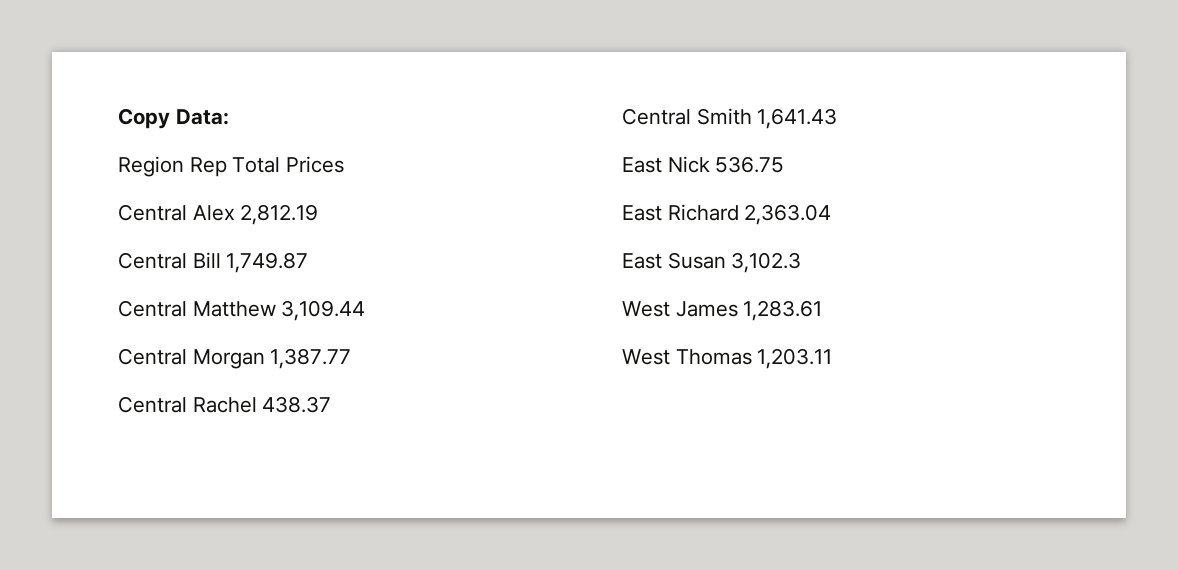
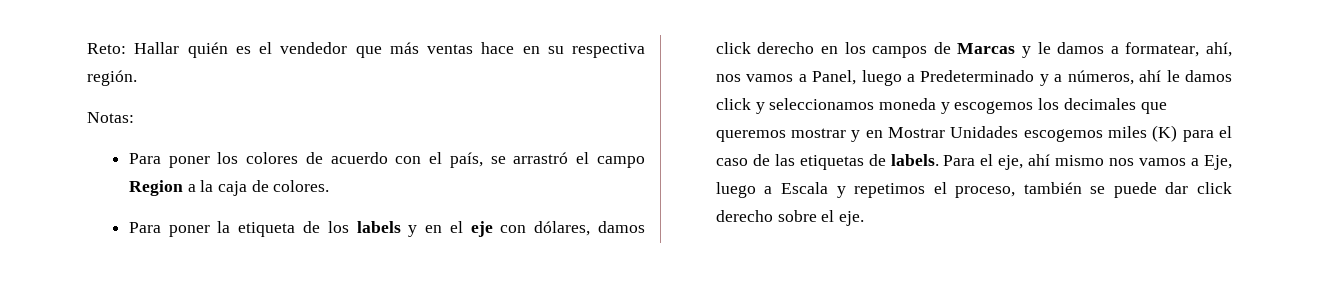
- Copy Data:
- Region Rep Total Prices
- Central Alex 2,812.19
- Central Bill 1,749.87
- Central Matthew 3,109.44
- Central Morgan 1,387.77
- Central Rachel 438.37
- Central Smith 1,641.43
- East Nick 536.75
- East Richard 2,363.04
- East Susan 3,102.3
- West James 1,283.61
- West Thomas 1,203.11
+ Reto: Hallar quién es el vendedor que más ventas hace en su respectiva región.
+ Notas:
+ Para poner los colores de acuerdo con el país, se arrastró el campo Region a la caja de colores.
+ Para poner la etiqueta de los labels y en el eje con dólares, damos click derecho en los campos de Marcas y le damos a formatear, ahí, nos vamos a Panel, luego a Predeterminado y a números, ahí le damos click y seleccionamos moneda y escogemos los decimales que queremos mostrar y en Mostrar Unidades escogemos miles (K) para el caso de las etiquetas de labels. Para el eje, ahí mismo nos vamos a Eje, luego a Escala y repetimos el proceso, también se puede dar click derecho sobre el eje.

